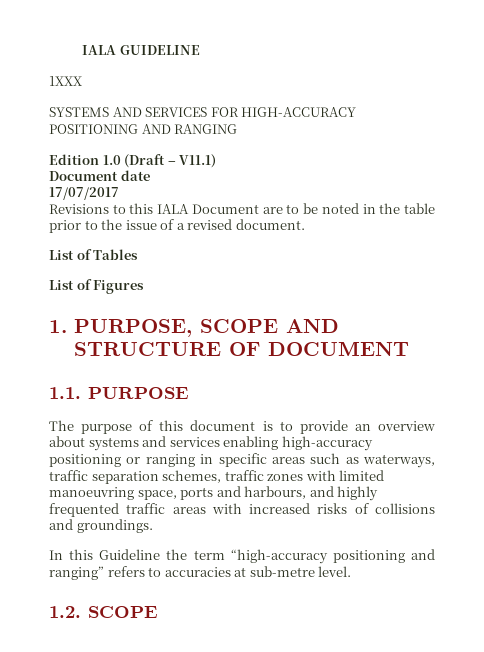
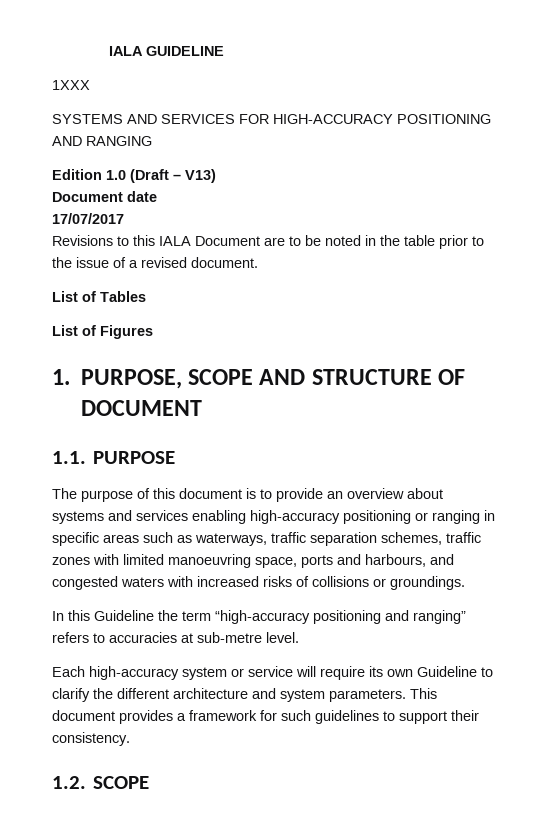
- Edition 1.0 (Draft – V11.1)
+ Edition 1.0 (Draft – V13)
- The purpose of this document is to provide an overview about systems and services enabling high-accuracy positioning or ranging in specific areas such as waterways, traffic separation schemes, traffic zones with limited manoeuvring space, ports and harbours, and highly frequented traffic areas with increased risks of collisions and groundings.
+ The purpose of this document is to provide an overview about systems and services enabling high-accuracy positioning or ranging in specific areas such as waterways, traffic separation schemes, traffic zones with limited manoeuvring space, ports and harbours, and congested waters with increased risks of collisions or groundings.
+ Each high-accuracy system or service will require its own Guideline to clarify the different architecture and system parameters. This document provides a framework for such guidelines to support their consistency.

